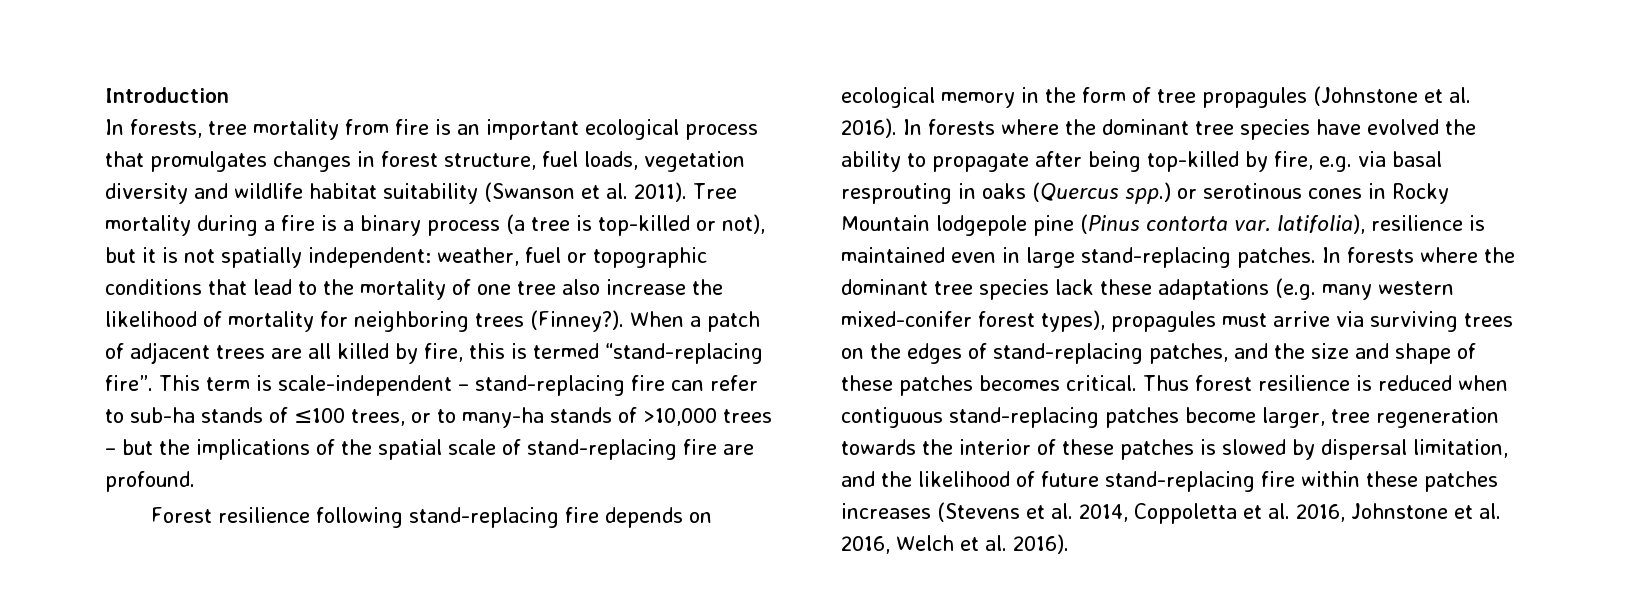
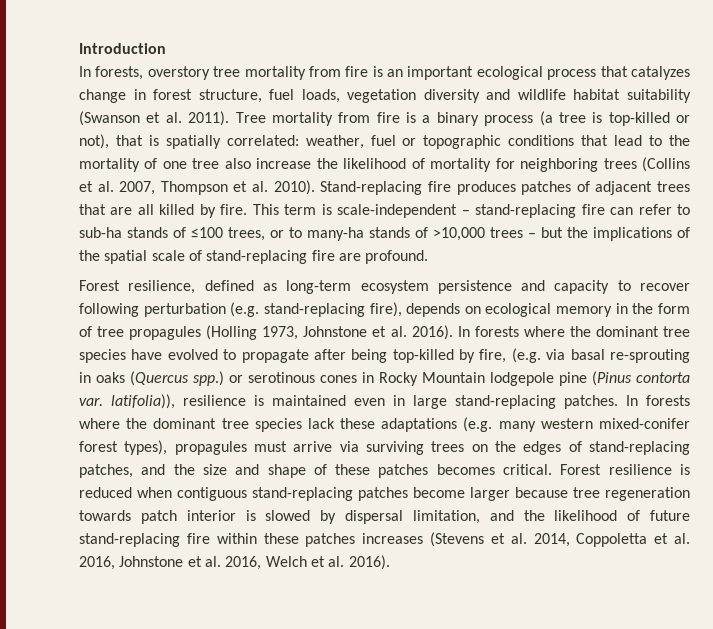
- In forests, tree mortality from fire is an important ecological process that promulgates changes in forest structure, fuel loads, vegetation diversity and wildlife habitat suitability (Swanson et al. 2011).
+ In forests, overstory tree mortality from fire is an important ecological process that catalyzes change in forest structure, fuel loads, vegetation diversity and wildlife habitat suitability (Swanson et al. 2011).
- Tree mortality during a fire is a binary process (a tree is top-killed or not), but it is not spatially independent: weather, fuel or topographic conditions that lead to the mortality of one tree also increase the likelihood of mortality for neighboring trees (Finney?). When a patch of adjacent trees are all killed by fire, this is termed “stand-replacing fire”.
+ Tree mortality from fire is a binary process (a tree is top-killed or not), that is spatially correlated: weather, fuel or topographic conditions that lead to the mortality of one tree also increase the likelihood of mortality for neighboring trees (Collins et al. 2007, Thompson et al. 2010). Stand-replacing fire produces patches of adjacent trees that are all killed by fire.
- Forest resilience following stand-replacing fire depends on ecological memory in the form of tree propagules (Johnstone et al. 2016).
+ Forest resilience, defined as long-term ecosystem persistence and capacity to recover following perturbation (e.g. stand-replacing fire), depends on ecological memory in the form of tree propagules (Holling 1973, Johnstone et al. 2016).
- In forests where the dominant tree species have evolved the ability to propagate after being top-killed by fire, e.g. via basal resprouting in oaks (Quercus spp.) or serotinous cones in Rocky Mountain lodgepole pine (Pinus contorta var. latifolia), resilience is maintained even in large stand-replacing patches.
+ In forests where the dominant tree species have evolved to propagate after being top-killed by fire, (e.g. via basal re-sprouting in oaks (Quercus spp.) or serotinous cones in Rocky Mountain lodgepole pine (Pinus contorta var. latifolia)), resilience is maintained even in large stand-replacing patches.
- Thus forest resilience is reduced when contiguous stand-replacing patches become larger, tree regeneration towards the interior of these patches is slowed by dispersal limitation, and the likelihood of future stand-replacing fire within these patches increases (Stevens et al. 2014, Coppoletta et al. 2016, Johnstone et al. 2016, Welch et al. 2016).
+ Forest resilience is reduced when contiguous stand-replacing patches become larger because tree regeneration towards patch interior is slowed by dispersal limitation, and the likelihood of future stand-replacing fire within these patches increases (Stevens et al. 2014, Coppoletta et al. 2016, Johnstone et al. 2016, Welch et al. 2016).

